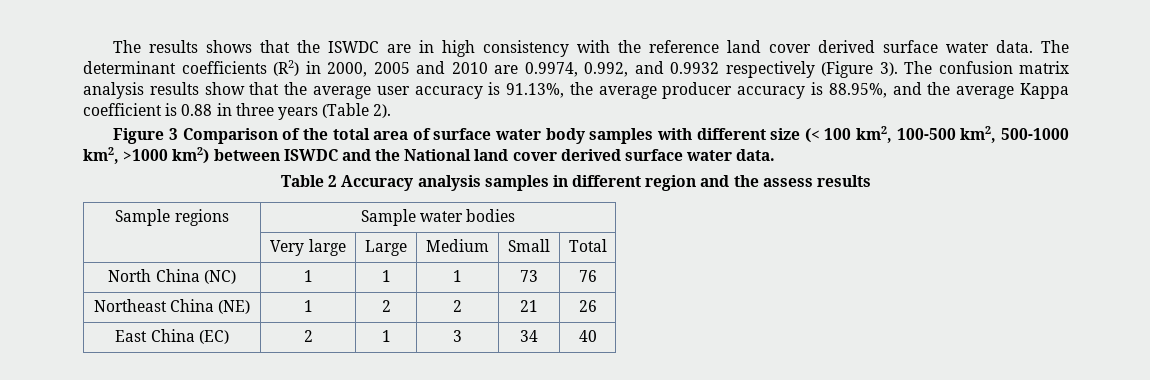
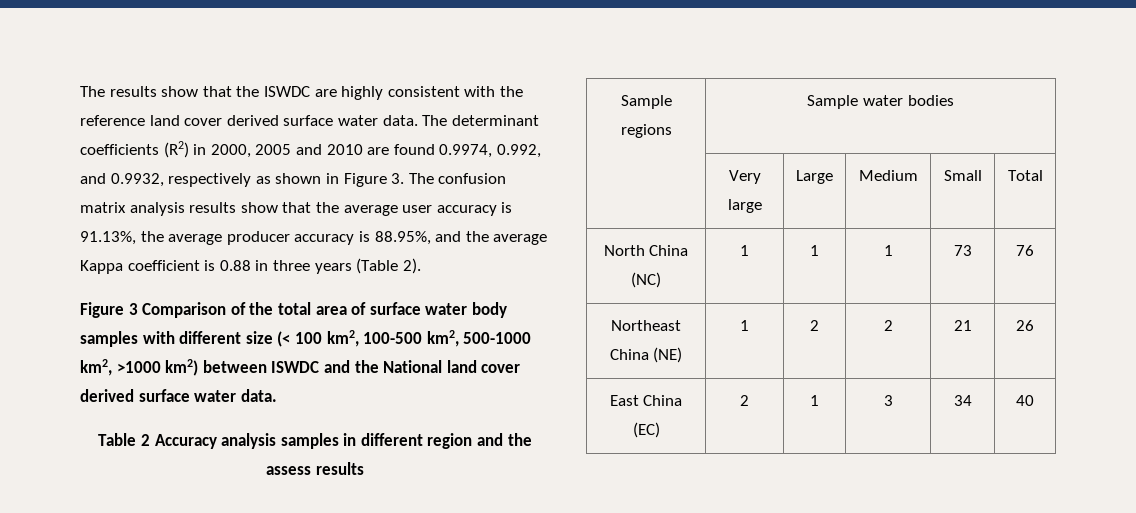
- The results shows that the ISWDC are in high consistency with the reference land cover derived surface water data.
+ The results show that the ISWDC are highly consistent with the reference land cover derived surface water data.
- The determinant coefficients (R2) in 2000, 2005 and 2010 are 0.9974, 0.992, and 0.9932 respectively (Figure 3). The confusion matrix analysis results show that the average user accuracy is 91.13%, the average producer accuracy is 88.95%, and the average Kappa coefficient is 0.88 in three years (Table 2).
+ The determinant coefficients (R2) in 2000, 2005 and 2010 are found 0.9974, 0.992, and 0.9932, respectively as shown in Figure 3. The confusion matrix analysis results show that the average user accuracy is 91.13%, the average producer accuracy is 88.95%, and the average Kappa coefficient is 0.88 in three years (Table 2).

